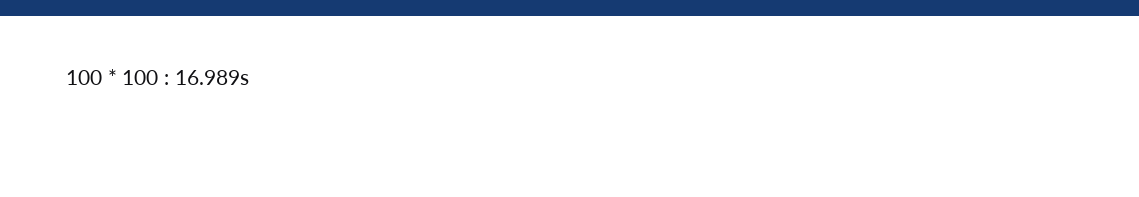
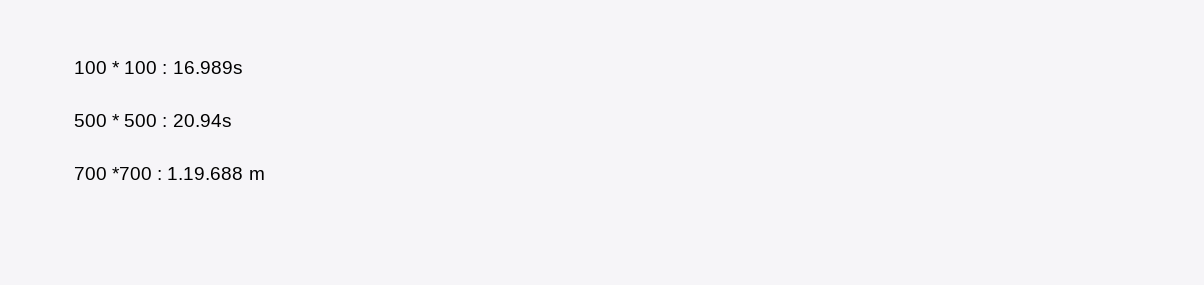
+ 500 * 500 : 20.94s
+ 700 *700 : 1.19.688 m

